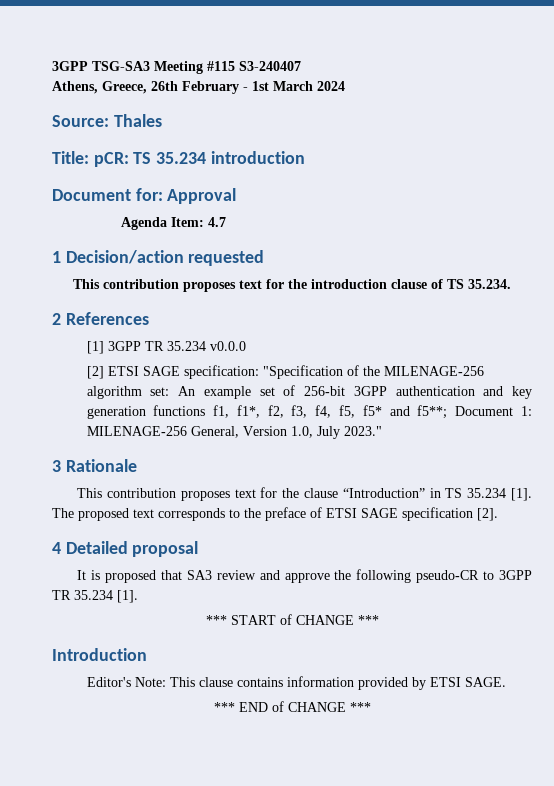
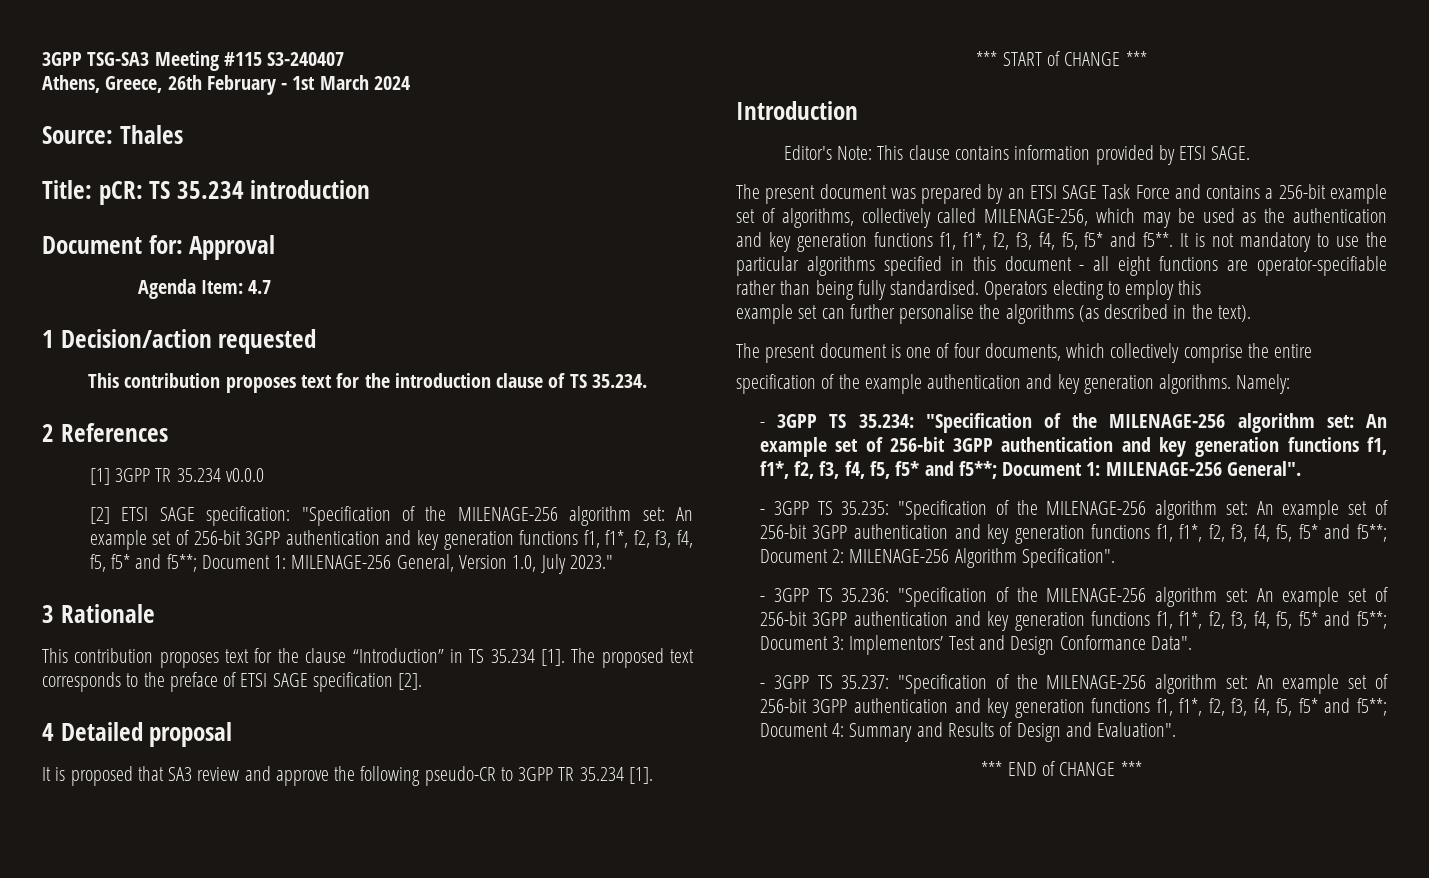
+ The present document was prepared by an ETSI SAGE Task Force and contains a 256-bit example set of algorithms, collectively called MILENAGE-256, which may be used as the authentication and key generation functions f1, f1*, f2, f3, f4, f5, f5* and f5**. It is not mandatory to use the particular algorithms specified in this document - all eight functions are operator-specifiable rather than being fully standardised. Operators electing to employ this
+ example set can further personalise the algorithms (as described in the text).
+ The present document is one of four documents, which collectively comprise the entire
+ specification of the example authentication and key generation algorithms. Namely:
+ - 3GPP TS 35.234: "Specification of the MILENAGE-256 algorithm set: An example set of 256-bit 3GPP authentication and key generation functions f1, f1*, f2, f3, f4, f5, f5* and f5**; Document 1: MILENAGE-256 General".
+ - 3GPP TS 35.235: "Specification of the MILENAGE-256 algorithm set: An example set of 256-bit 3GPP authentication and key generation functions f1, f1*, f2, f3, f4, f5, f5* and f5**; Document 2: MILENAGE-256 Algorithm Specification".
+ - 3GPP TS 35.236: "Specification of the MILENAGE-256 algorithm set: An example set of 256-bit 3GPP authentication and key generation functions f1, f1*, f2, f3, f4, f5, f5* and f5**; Document 3: Implementors’ Test and Design Conformance Data".
+ - 3GPP TS 35.237: "Specification of the MILENAGE-256 algorithm set: An example set of 256-bit 3GPP authentication and key generation functions f1, f1*, f2, f3, f4, f5, f5* and f5**; Document 4: Summary and Results of Design and Evaluation".

